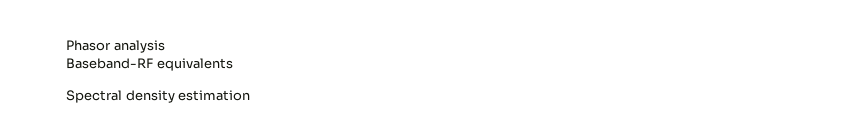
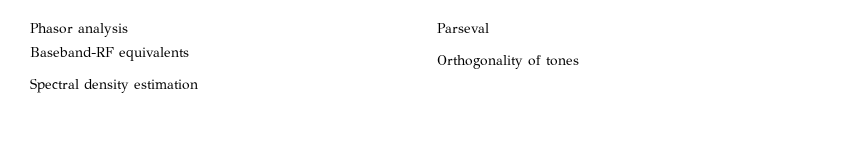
+ Parseval
+ Orthogonality of tones

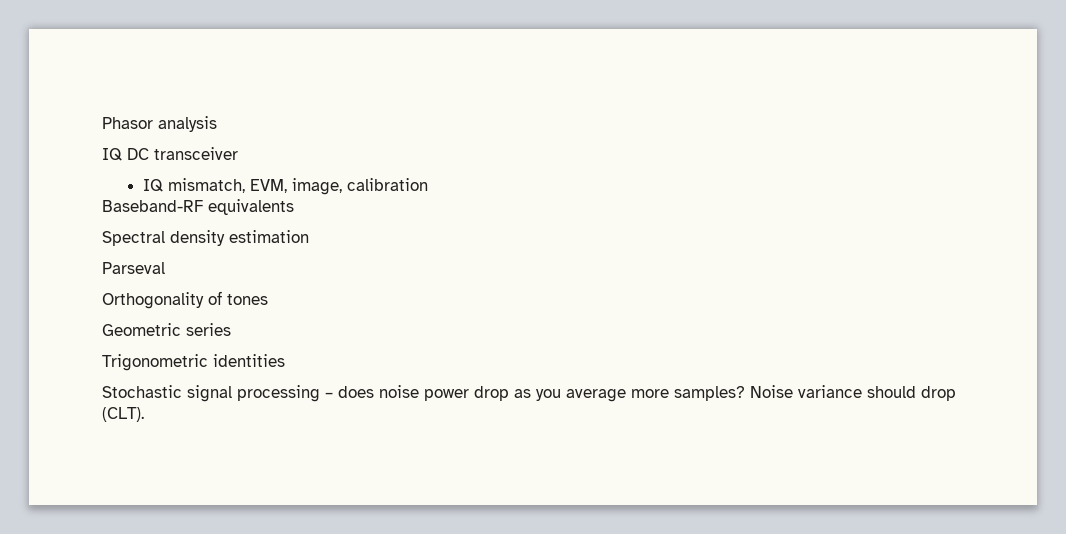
+ IQ DC transceiver
+ IQ mismatch, EVM, image, calibration
+ Geometric series
+ Trigonometric identities
+ Stochastic signal processing – does noise power drop as you average more samples? Noise variance should drop (CLT).

